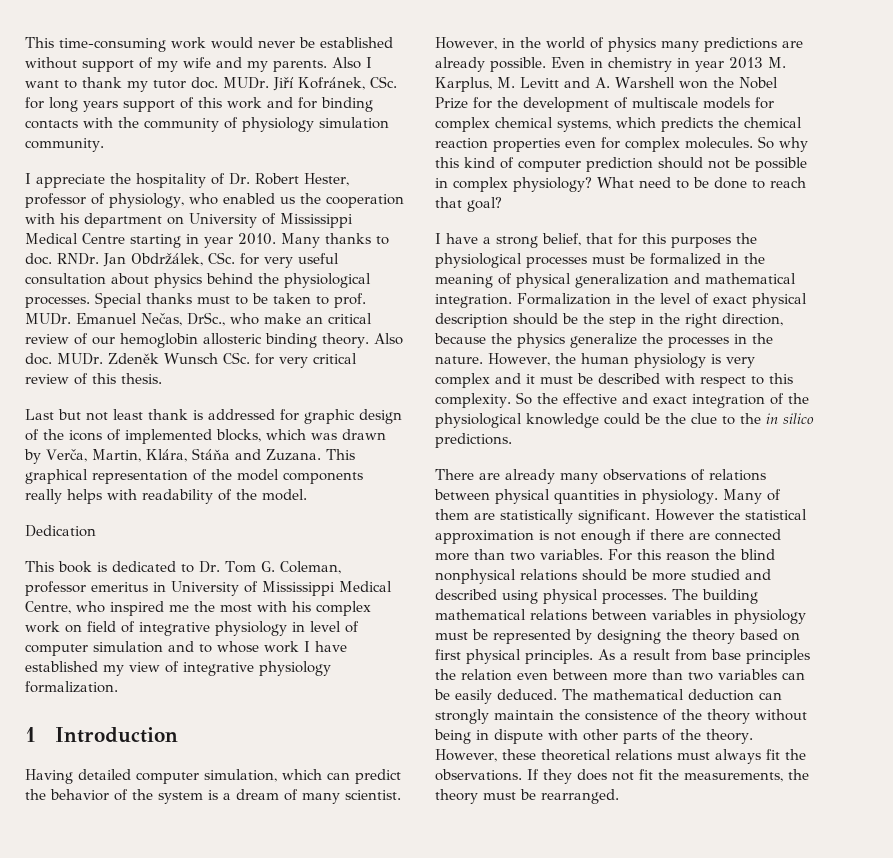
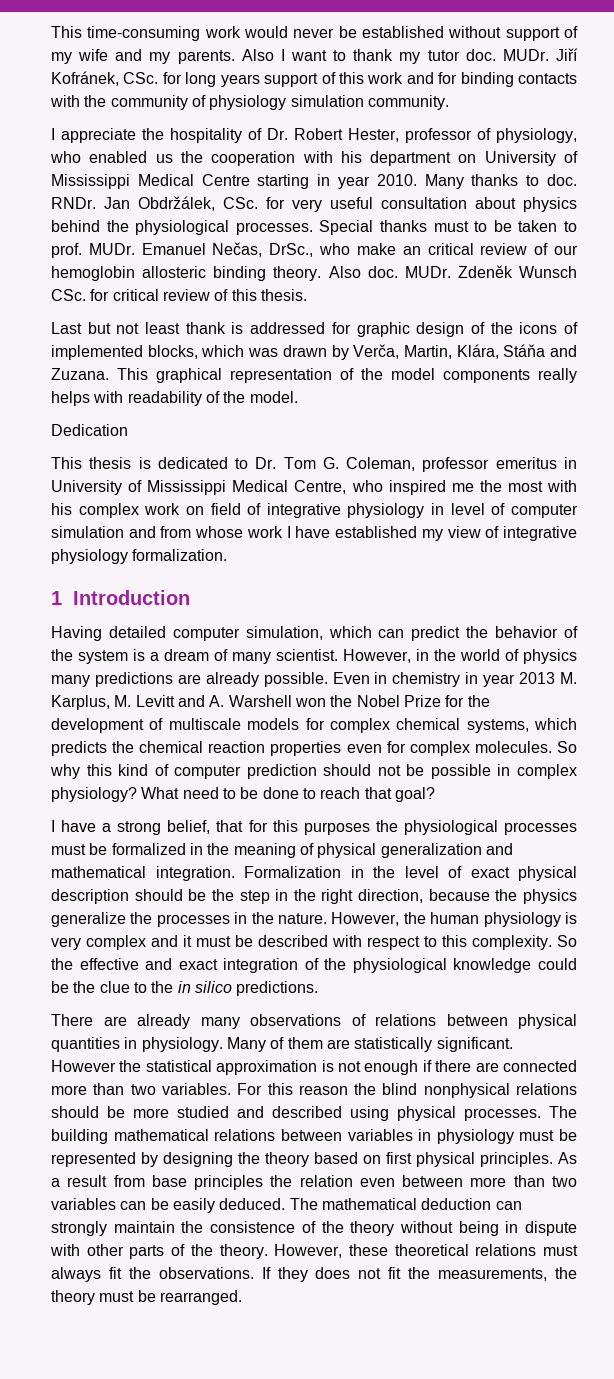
- Zdeněk Wunsch CSc. for very critical review of this thesis.
+ Zdeněk Wunsch CSc. for critical review of this thesis.
- This book is dedicated to Dr. Tom G. Coleman, professor emeritus in University of Mississippi Medical Centre, who inspired me the most with his complex work on field of integrative physiology in level of computer simulation and to whose work I have established my view of integrative physiology formalization.
+ This thesis is dedicated to Dr. Tom G. Coleman, professor emeritus in University of Mississippi Medical Centre, who inspired me the most with his complex work on field of integrative physiology in level of computer simulation and from whose work I have established my view of integrative physiology formalization.

